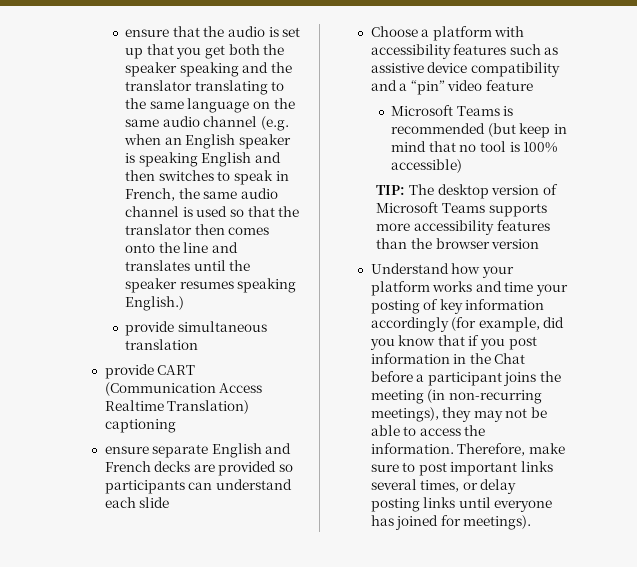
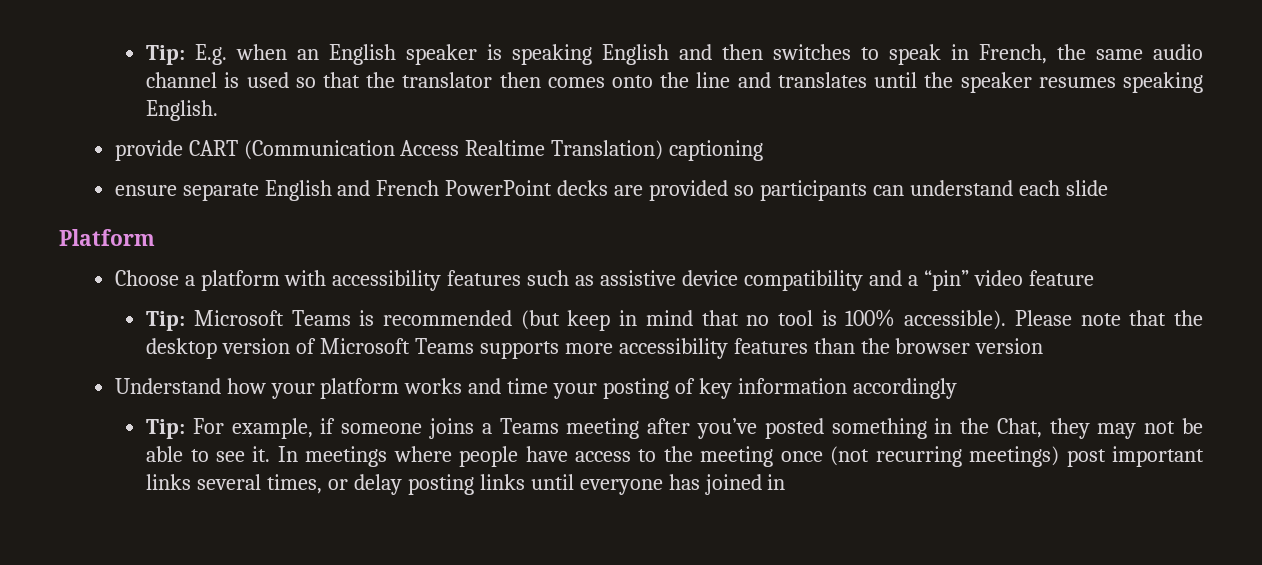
- ensure that the audio is set up that you get both the speaker speaking and the translator translating to the same language on the same audio channel (e.g. when an English speaker is speaking English and then switches to speak in French, the same audio channel is used so that the translator then comes onto the line and translates until the speaker resumes speaking English.)
- provide simultaneous translation
+ Tip: E.g. when an English speaker is speaking English and then switches to speak in French, the same audio channel is used so that the translator then comes onto the line and translates until the speaker resumes speaking English.
- ensure separate English and French decks are provided so participants can understand each slide
+ ensure separate English and French PowerPoint decks are provided so participants can understand each slide
+ Platform
- Microsoft Teams is recommended (but keep in mind that no tool is 100% accessible)
- TIP: The desktop version of Microsoft Teams supports more accessibility features than the browser version
+ Tip: Microsoft Teams is recommended (but keep in mind that no tool is 100% accessible). Please note that the desktop version of Microsoft Teams supports more accessibility features than the browser version
- Understand how your platform works and time your posting of key information accordingly (for example, did you know that if you post information in the Chat before a participant joins the meeting (in non-recurring meetings), they may not be able to access the information. Therefore, make sure to post important links several times, or delay posting links until everyone has joined for meetings).
+ Understand how your platform works and time your posting of key information accordingly
+ Tip: For example, if someone joins a Teams meeting after you’ve posted something in the Chat, they may not be able to see it. In meetings where people have access to the meeting once (not recurring meetings) post important links several times, or delay posting links until everyone has joined in

